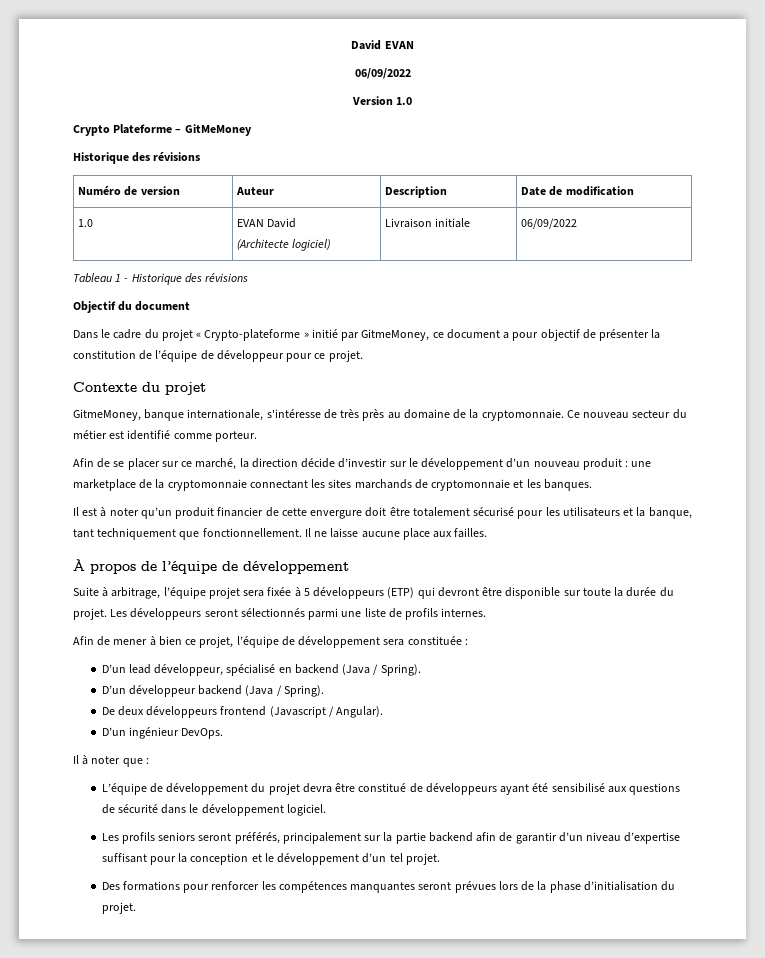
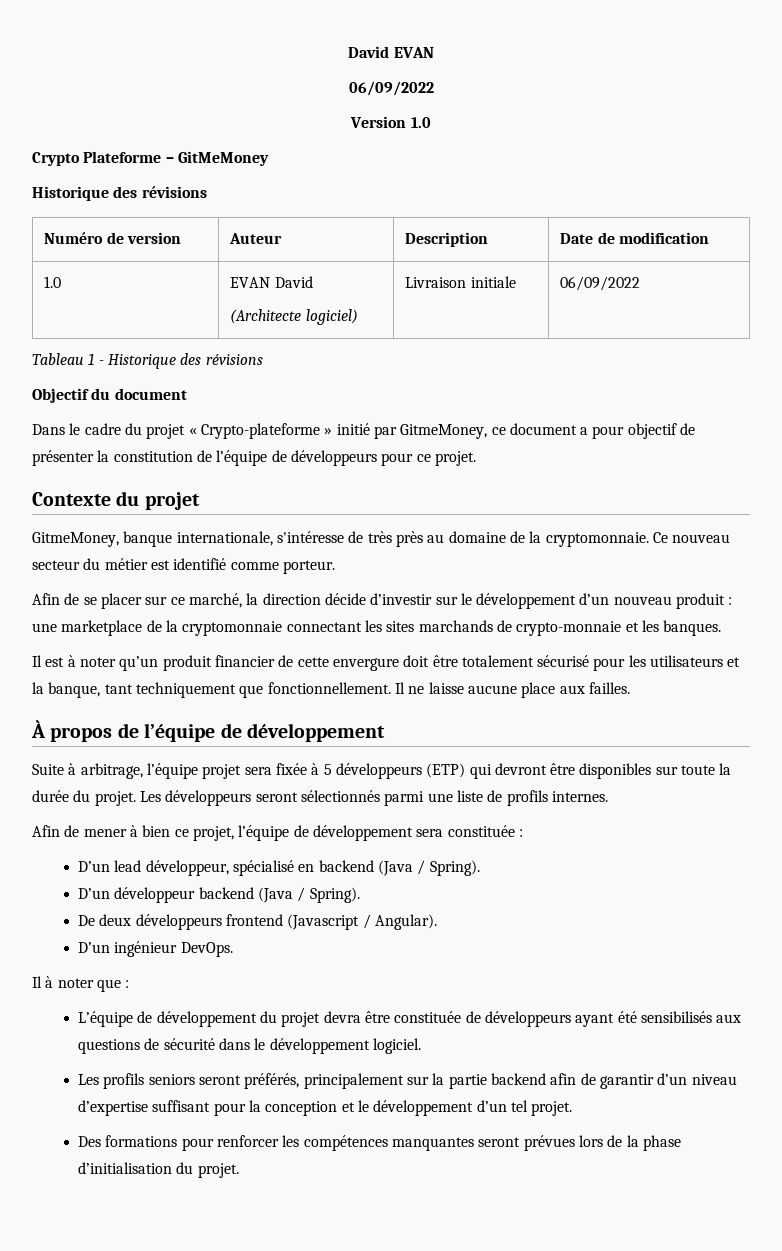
- Dans le cadre du projet « Crypto-plateforme » initié par GitmeMoney, ce document a pour objectif de présenter la constitution de l’équipe de développeur pour ce projet.
+ Dans le cadre du projet « Crypto-plateforme » initié par GitmeMoney, ce document a pour objectif de présenter la constitution de l’équipe de développeurs pour ce projet.
- Afin de se placer sur ce marché, la direction décide d’investir sur le développement d’un nouveau produit : une marketplace de la cryptomonnaie connectant les sites marchands de cryptomonnaie et les banques.
+ Afin de se placer sur ce marché, la direction décide d’investir sur le développement d’un nouveau produit : une marketplace de la cryptomonnaie connectant les sites marchands de crypto-monnaie et les banques.
- Suite à arbitrage, l’équipe projet sera fixée à 5 développeurs (ETP) qui devront être disponible sur toute la durée du projet.
+ Suite à arbitrage, l’équipe projet sera fixée à 5 développeurs (ETP) qui devront être disponibles sur toute la durée du projet.
- L’équipe de développement du projet devra être constitué de développeurs ayant été sensibilisé aux questions de sécurité dans le développement logiciel.
+ L’équipe de développement du projet devra être constituée de développeurs ayant été sensibilisés aux questions de sécurité dans le développement logiciel.

